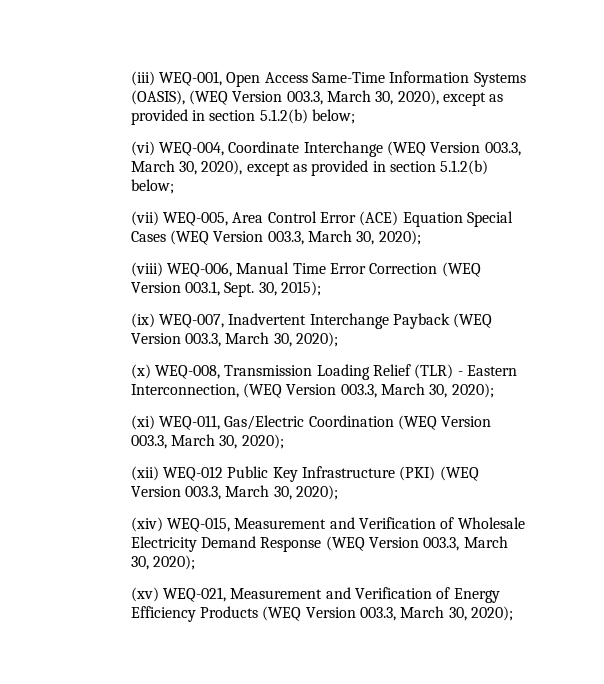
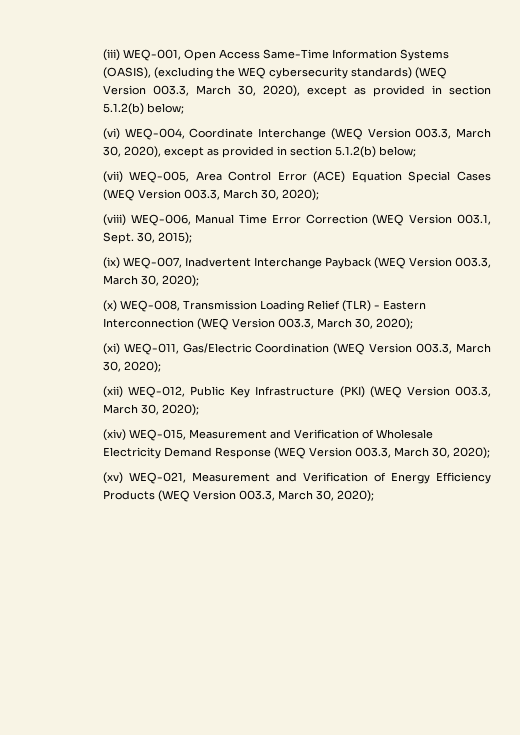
- (iii) WEQ-001, Open Access Same-Time Information Systems (OASIS), (WEQ Version 003.3, March 30, 2020), except as provided in section 5.1.2(b) below;
+ (iii) WEQ-001, Open Access Same-Time Information Systems (OASIS), (excluding the WEQ cybersecurity standards) (WEQ Version 003.3, March 30, 2020), except as provided in section 5.1.2(b) below;
- (x) WEQ-008, Transmission Loading Relief (TLR) - Eastern Interconnection, (WEQ Version 003.3, March 30, 2020);
+ (x) WEQ-008, Transmission Loading Relief (TLR) - Eastern Interconnection (WEQ Version 003.3, March 30, 2020);
- (xii) WEQ-012 Public Key Infrastructure (PKI) (WEQ Version 003.3, March 30, 2020);
+ (xii) WEQ-012, Public Key Infrastructure (PKI) (WEQ Version 003.3, March 30, 2020);

